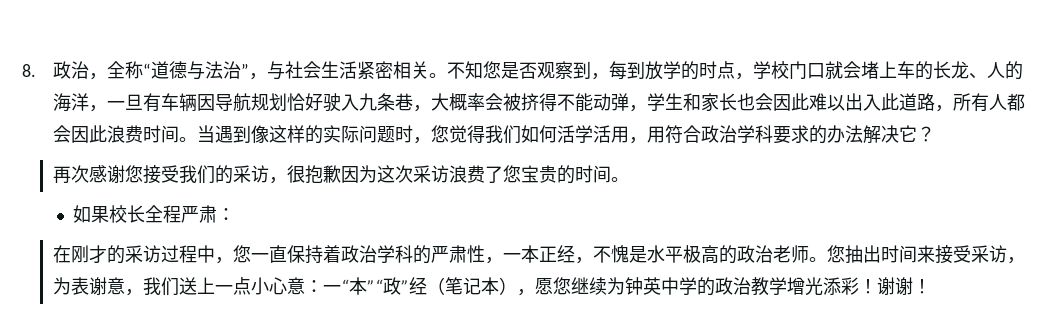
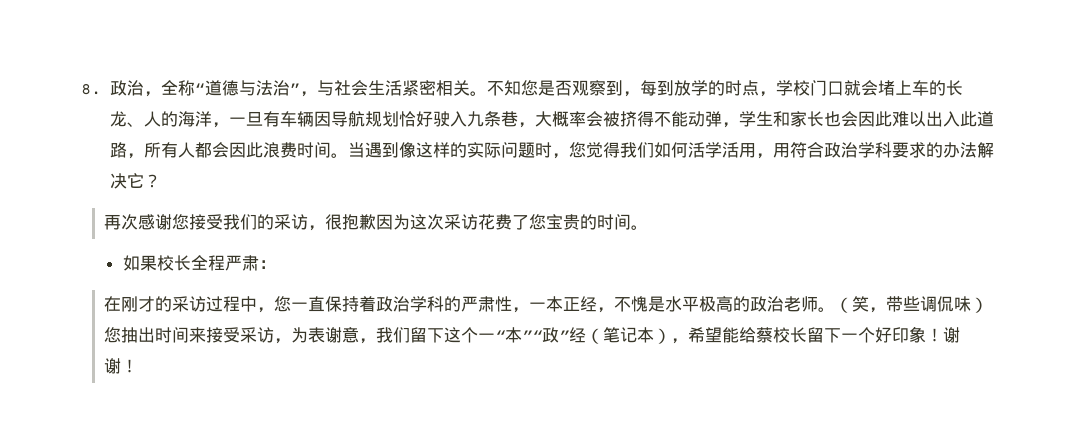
- 再次感谢您接受我们的采访，很抱歉因为这次采访浪费了您宝贵的时间。
+ 再次感谢您接受我们的采访，很抱歉因为这次采访花费了您宝贵的时间。
- 您抽出时间来接受采访，为表谢意，我们送上一点小心意：一“本”“政”经（笔记本），愿您继续为钟英中学的政治教学增光添彩！
+ （笑，带些调侃味）您抽出时间来接受采访，为表谢意，我们留下这个一“本”“政”经（笔记本），希望能给蔡校长留下一个好印象！

